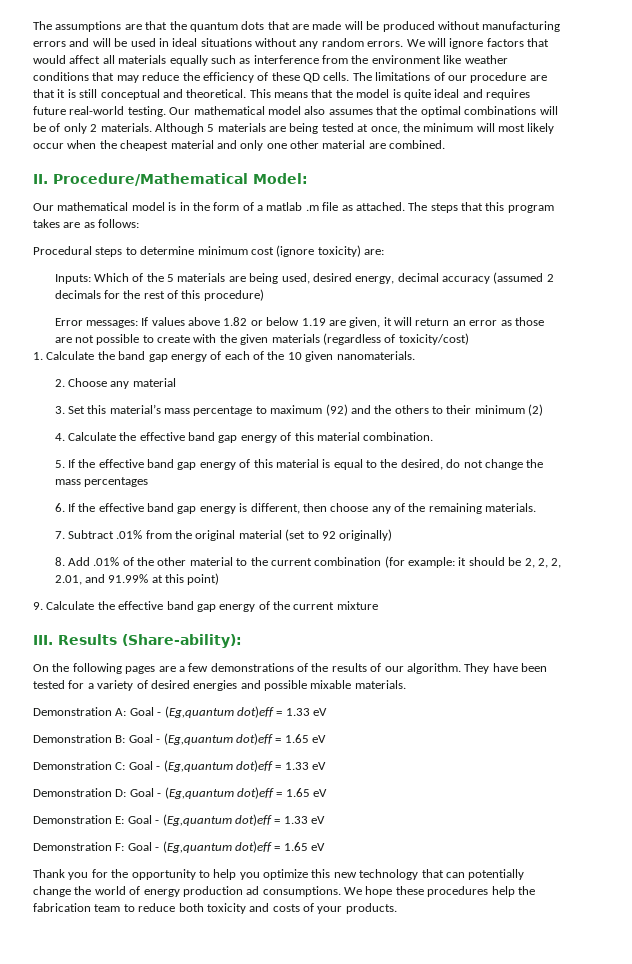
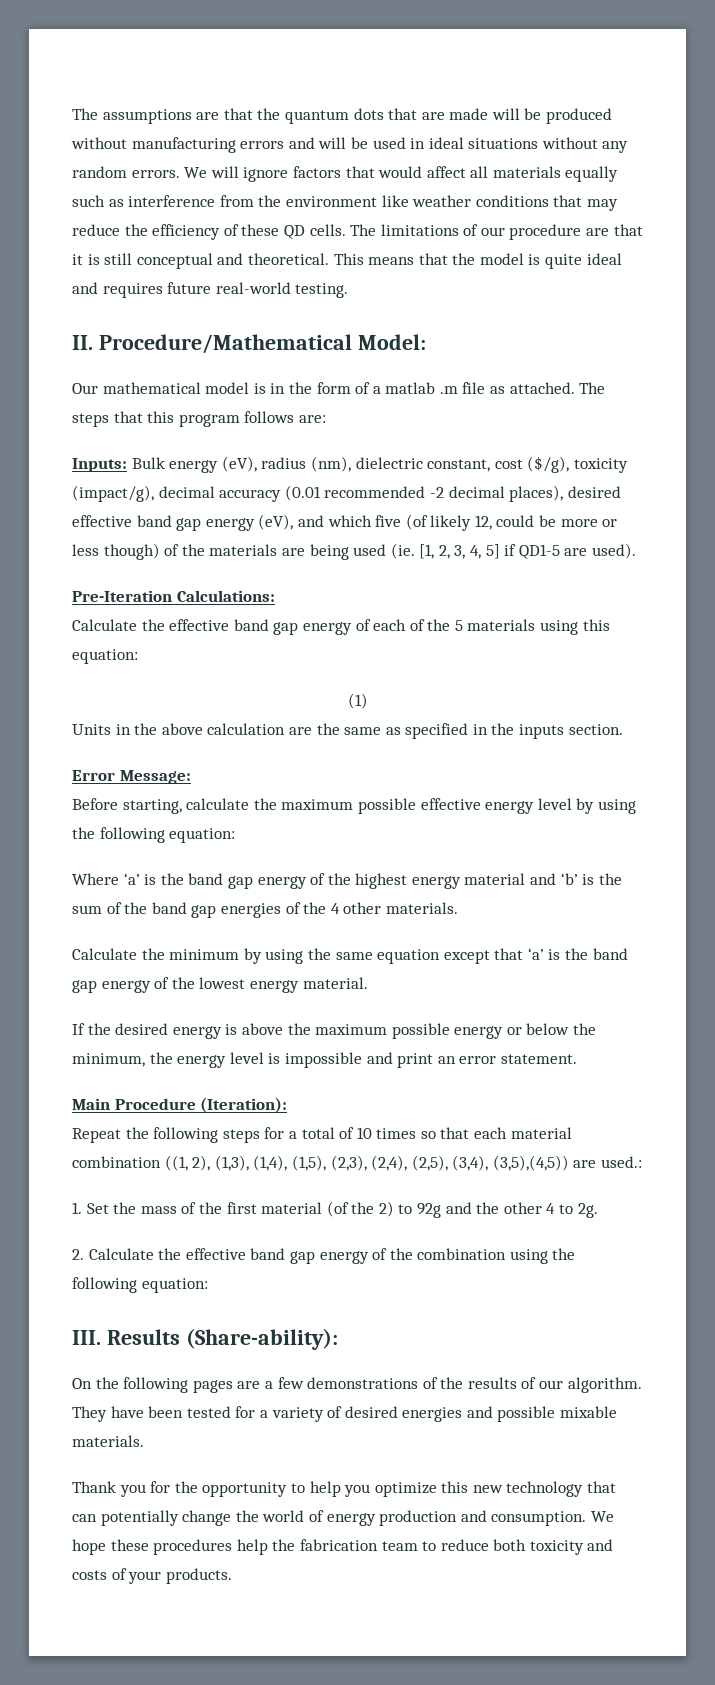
- Our mathematical model also assumes that the optimal combinations will be of only 2 materials. Although 5 materials are being tested at once, the minimum will most likely occur when the cheapest material and only one other material are combined.
- The steps that this program takes are as follows:
- Procedural steps to determine minimum cost (ignore toxicity) are:
- Inputs: Which of the 5 materials are being used, desired energy, decimal accuracy (assumed 2 decimals for the rest of this procedure)
- Error messages: If values above 1.82 or below 1.19 are given, it will return an error as those are not possible to create with the given materials (regardless of toxicity/cost)
- 1. Calculate the band gap energy of each of the 10 given nanomaterials.
- 2. Choose any material
- 3. Set this material’s mass percentage to maximum (92) and the others to their minimum (2)
- 4. Calculate the effective band gap energy of this material combination.
- 5. If the effective band gap energy of this material is equal to the desired, do not change the mass percentages
- 6. If the effective band gap energy is different, then choose any of the remaining materials.
- 7. Subtract .01% from the original material (set to 92 originally)
- 8. Add .01% of the other material to the current combination (for example: it should be 2, 2, 2, 2.01, and 91.99% at this point)
- 9. Calculate the effective band gap energy of the current mixture
+ The steps that this program follows are:
+ Inputs: Bulk energy (eV), radius (nm), dielectric constant, cost ($/g), toxicity (impact/g), decimal accuracy (0.01 recommended -2 decimal places), desired effective band gap energy (eV), and which five (of likely 12, could be more or less though) of the materials are being used (ie. [1, 2, 3, 4, 5] if QD1-5 are used).
+ Pre-Iteration Calculations:
+ Calculate the effective band gap energy of each of the 5 materials using this equation:
+ (1)
+ Units in the above calculation are the same as specified in the inputs section.
+ Error Message:
+ Before starting, calculate the maximum possible effective energy level by using the following equation:
+ Where ‘a’ is the band gap energy of the highest energy material and ‘b’ is the sum of the band gap energies of the 4 other materials.
+ Calculate the minimum by using the same equation except that ‘a’ is the band gap energy of the lowest energy material.
+ If the desired energy is above the maximum possible energy or below the minimum, the energy level is impossible and print an error statement.
+ Main Procedure (Iteration):
+ Repeat the following steps for a total of 10 times so that each material combination ((1, 2), (1,3), (1,4), (1,5), (2,3), (2,4), (2,5), (3,4), (3,5),(4,5)) are used.:
+ 1. Set the mass of the first material (of the 2) to 92g and the other 4 to 2g.
+ 2. Calculate the effective band gap energy of the combination using the following equation:
- Demonstration A: Goal - (Eg,quantum dot)eff = 1.33 eV
- Demonstration B: Goal - (Eg,quantum dot)eff = 1.65 eV
- Demonstration C: Goal - (Eg,quantum dot)eff = 1.33 eV
- Demonstration D: Goal - (Eg,quantum dot)eff = 1.65 eV
- Demonstration E: Goal - (Eg,quantum dot)eff = 1.33 eV
- Demonstration F: Goal - (Eg,quantum dot)eff = 1.65 eV
- Thank you for the opportunity to help you optimize this new technology that can potentially change the world of energy production ad consumptions.
+ Thank you for the opportunity to help you optimize this new technology that can potentially change the world of energy production and consumption.

